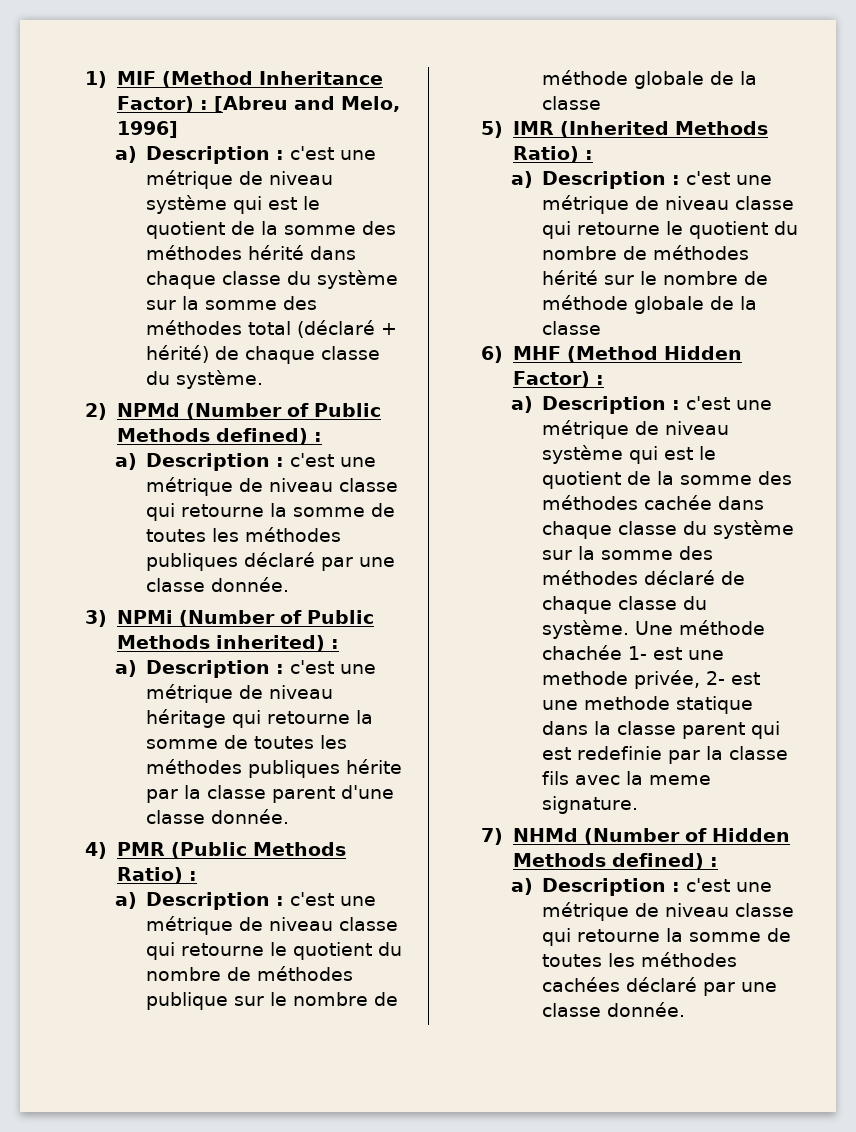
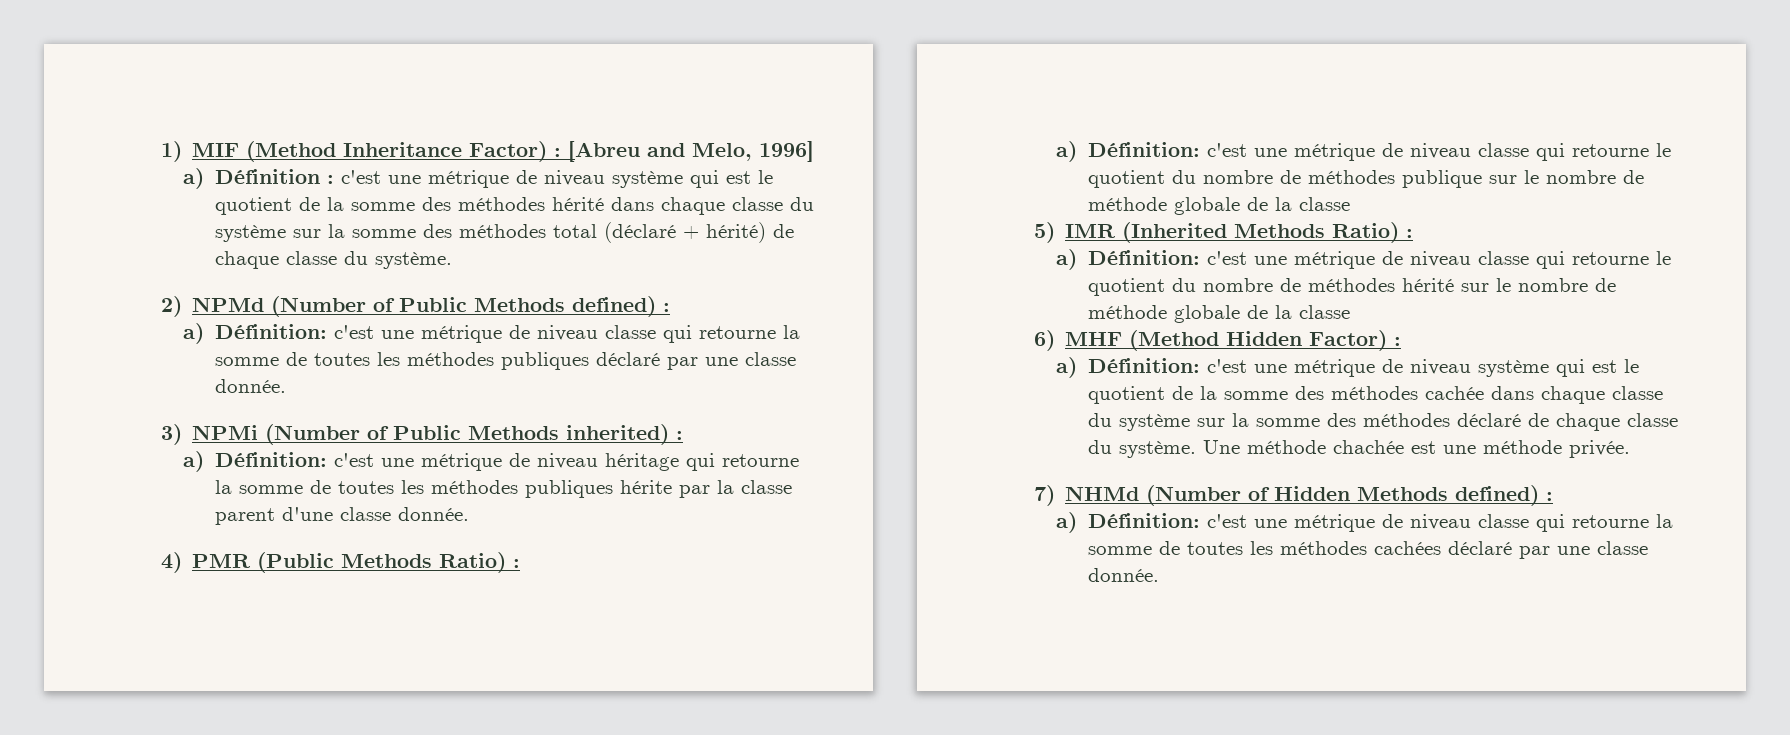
- a) Description : c'est une métrique de niveau système qui est le quotient de la somme des méthodes hérité dans chaque classe du système sur la somme des méthodes total (déclaré + hérité) de chaque classe du système.
+ a) Définition : c'est une métrique de niveau système qui est le quotient de la somme des méthodes hérité dans chaque classe du système sur la somme des méthodes total (déclaré + hérité) de chaque classe du système.
- a) Description : c'est une métrique de niveau classe qui retourne la somme de toutes les méthodes publiques déclaré par une classe donnée.
+ a) Définition: c'est une métrique de niveau classe qui retourne la somme de toutes les méthodes publiques déclaré par une classe donnée.
- a) Description : c'est une métrique de niveau héritage qui retourne la somme de toutes les méthodes publiques hérite par la classe parent d'une classe donnée.
+ a) Définition: c'est une métrique de niveau héritage qui retourne la somme de toutes les méthodes publiques hérite par la classe parent d'une classe donnée.
- a) Description : c'est une métrique de niveau classe qui retourne le quotient du nombre de méthodes publique sur le nombre de méthode globale de la classe
+ a) Définition: c'est une métrique de niveau classe qui retourne le quotient du nombre de méthodes publique sur le nombre de méthode globale de la classe
- a) Description : c'est une métrique de niveau classe qui retourne le quotient du nombre de méthodes hérité sur le nombre de méthode globale de la classe
+ a) Définition: c'est une métrique de niveau classe qui retourne le quotient du nombre de méthodes hérité sur le nombre de méthode globale de la classe
- a) Description : c'est une métrique de niveau système qui est le quotient de la somme des méthodes cachée dans chaque classe du système sur la somme des méthodes déclaré de chaque classe du système.
+ a) Définition: c'est une métrique de niveau système qui est le quotient de la somme des méthodes cachée dans chaque classe du système sur la somme des méthodes déclaré de chaque classe du système.
- Une méthode chachée 1- est une methode privée, 2- est une methode statique dans la classe parent qui est redefinie par la classe fils avec la meme signature.
+ Une méthode chachée est une méthode privée.
- a) Description : c'est une métrique de niveau classe qui retourne la somme de toutes les méthodes cachées déclaré par une classe donnée.
+ a) Définition: c'est une métrique de niveau classe qui retourne la somme de toutes les méthodes cachées déclaré par une classe donnée.

